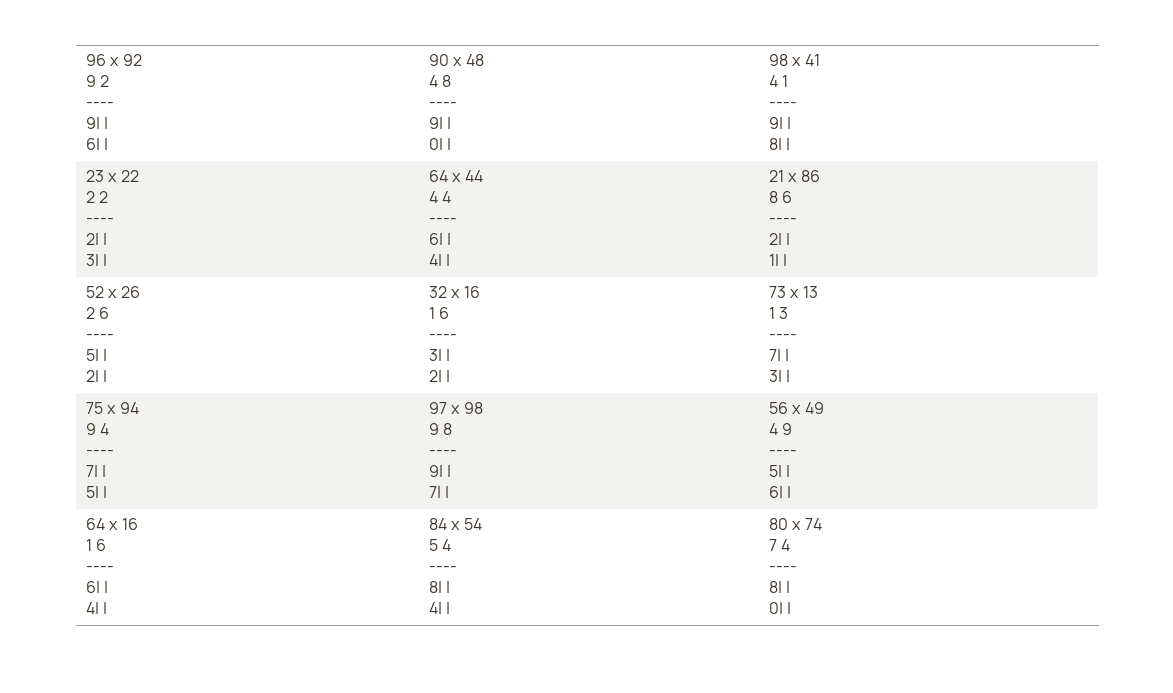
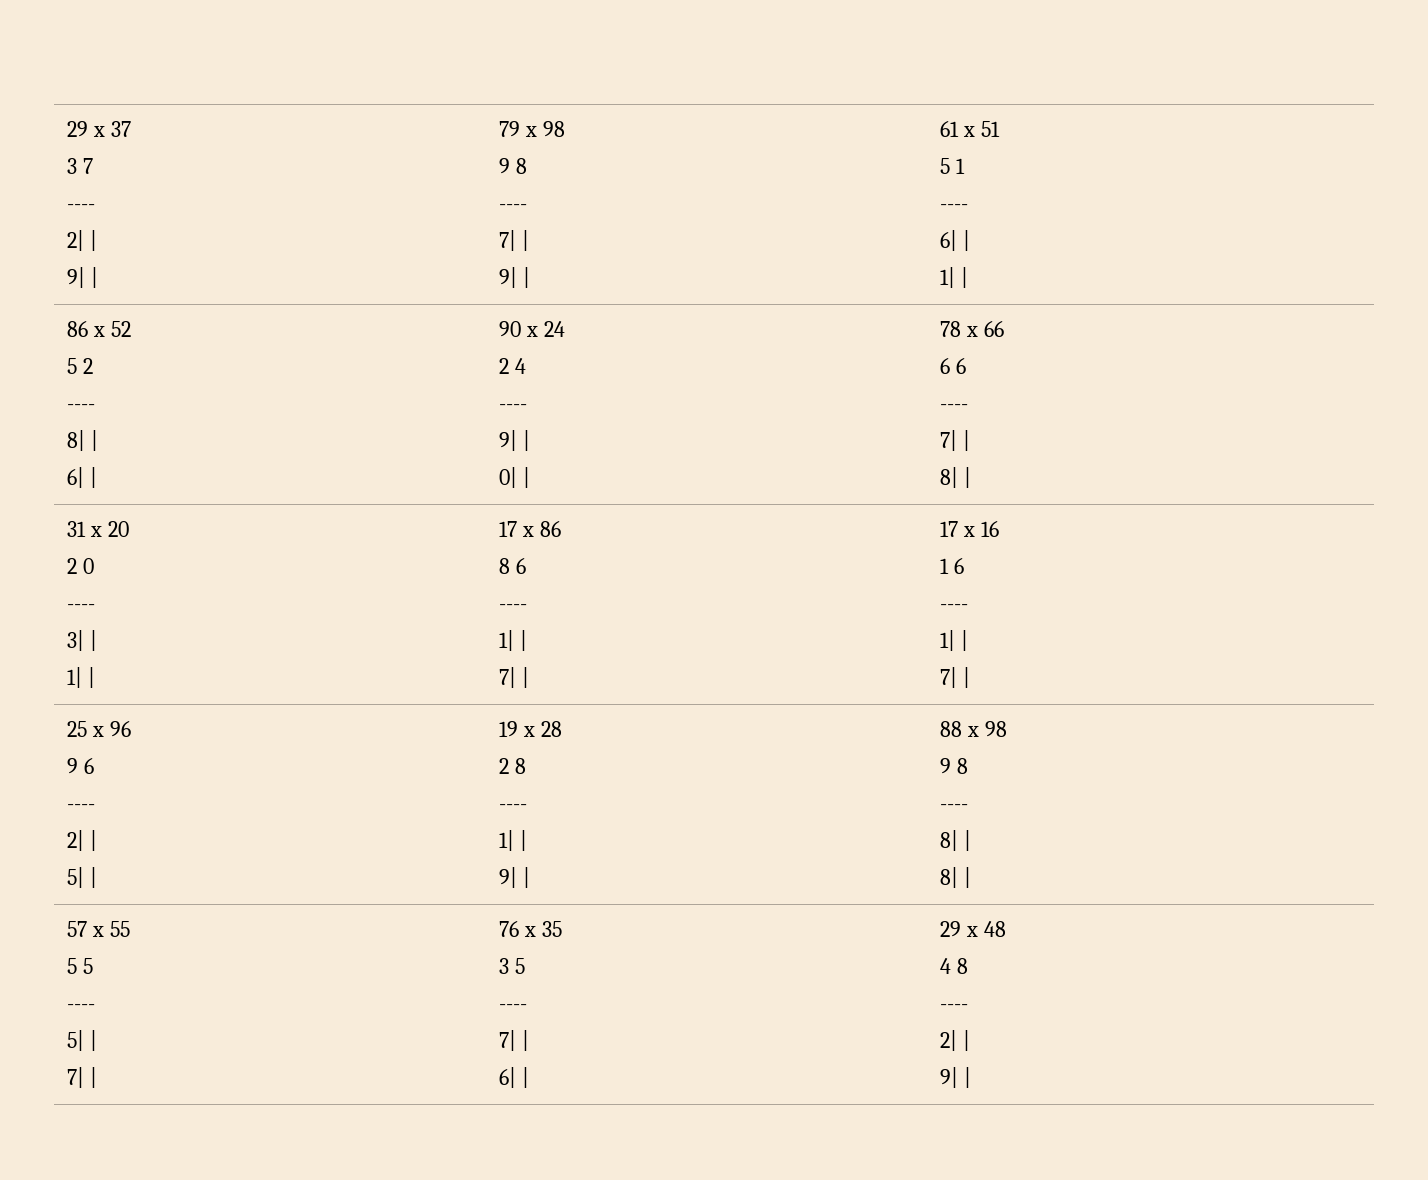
- 96 x 92
- 9 2
+ 29 x 37
+ 3 7
+ ----
+ 2| |
+ 9| | | 79 x 98
+ 9 8
+ ----
+ 7| |
+ 9| | | 61 x 51
+ 5 1
+ ----
+ 6| |
+ 1| |
+ 86 x 52
+ 5 2
+ ----
+ 8| |
+ 6| | | 90 x 24
+ 2 4
  ----
  9| |
- 6| | | 90 x 48
+ 0| | | 78 x 66
+ 6 6
+ ----
+ 7| |
+ 8| |
+ 31 x 20
+ 2 0
+ ----
+ 3| |
+ 1| | | 17 x 86
+ 8 6
+ ----
+ 1| |
+ 7| | | 17 x 16
+ 1 6
+ ----
+ 1| |
+ 7| |
+ 25 x 96
+ 9 6
+ ----
+ 2| |
+ 5| | | 19 x 28
+ 2 8
+ ----
+ 1| |
+ 9| | | 88 x 98
+ 9 8
+ ----
+ 8| |
+ 8| |
+ 57 x 55
+ 5 5
+ ----
+ 5| |
+ 7| | | 76 x 35
+ 3 5
+ ----
+ 7| |
+ 6| | | 29 x 48
  4 8
  ----
+ 2| |
  9| |
- 0| | | 98 x 41
- 4 1
- ----
- 9| |
- 8| |
- 23 x 22
- 2 2
- ----
- 2| |
- 3| | | 64 x 44
- 4 4
- ----
- 6| |
- 4| | | 21 x 86
- 8 6
- ----
- 2| |
- 1| |
- 52 x 26
- 2 6
- ----
- 5| |
- 2| | | 32 x 16
- 1 6
- ----
- 3| |
- 2| | | 73 x 13
- 1 3
- ----
- 7| |
- 3| |
- 75 x 94
- 9 4
- ----
- 7| |
- 5| | | 97 x 98
- 9 8
- ----
- 9| |
- 7| | | 56 x 49
- 4 9
- ----
- 5| |
- 6| |
- 64 x 16
- 1 6
- ----
- 6| |
- 4| | | 84 x 54
- 5 4
- ----
- 8| |
- 4| | | 80 x 74
- 7 4
- ----
- 8| |
- 0| |

